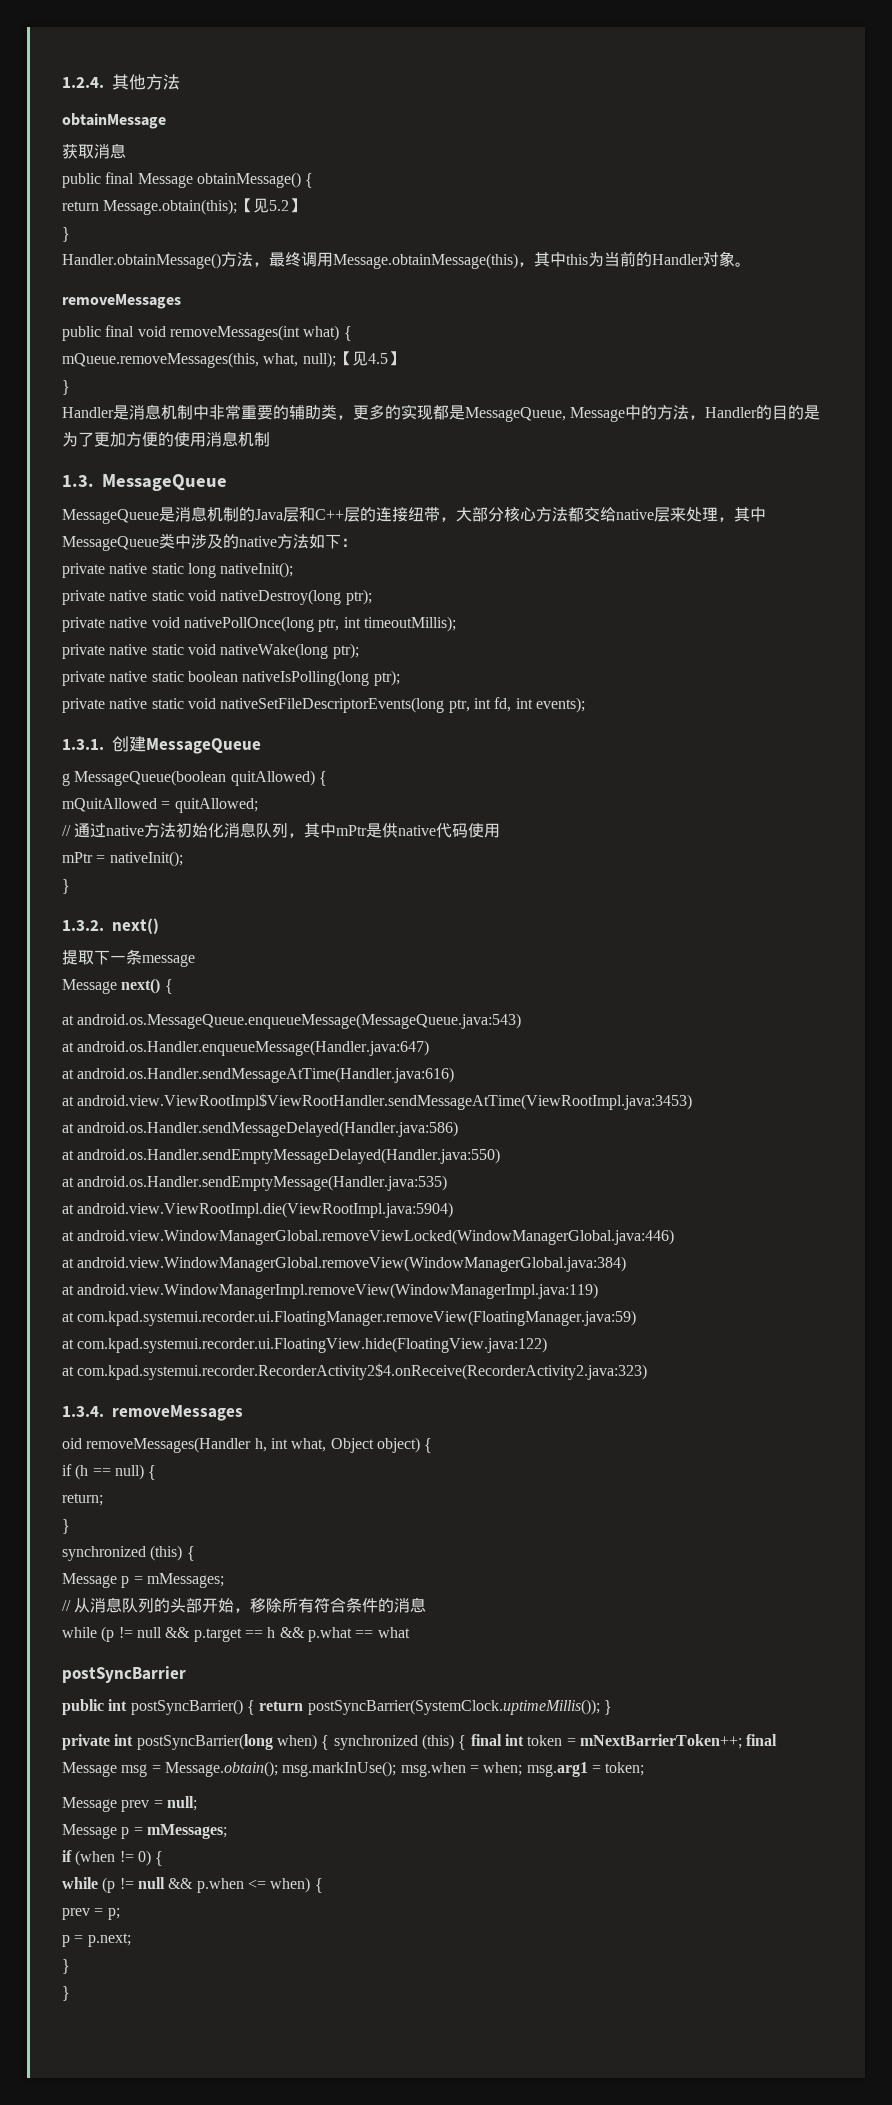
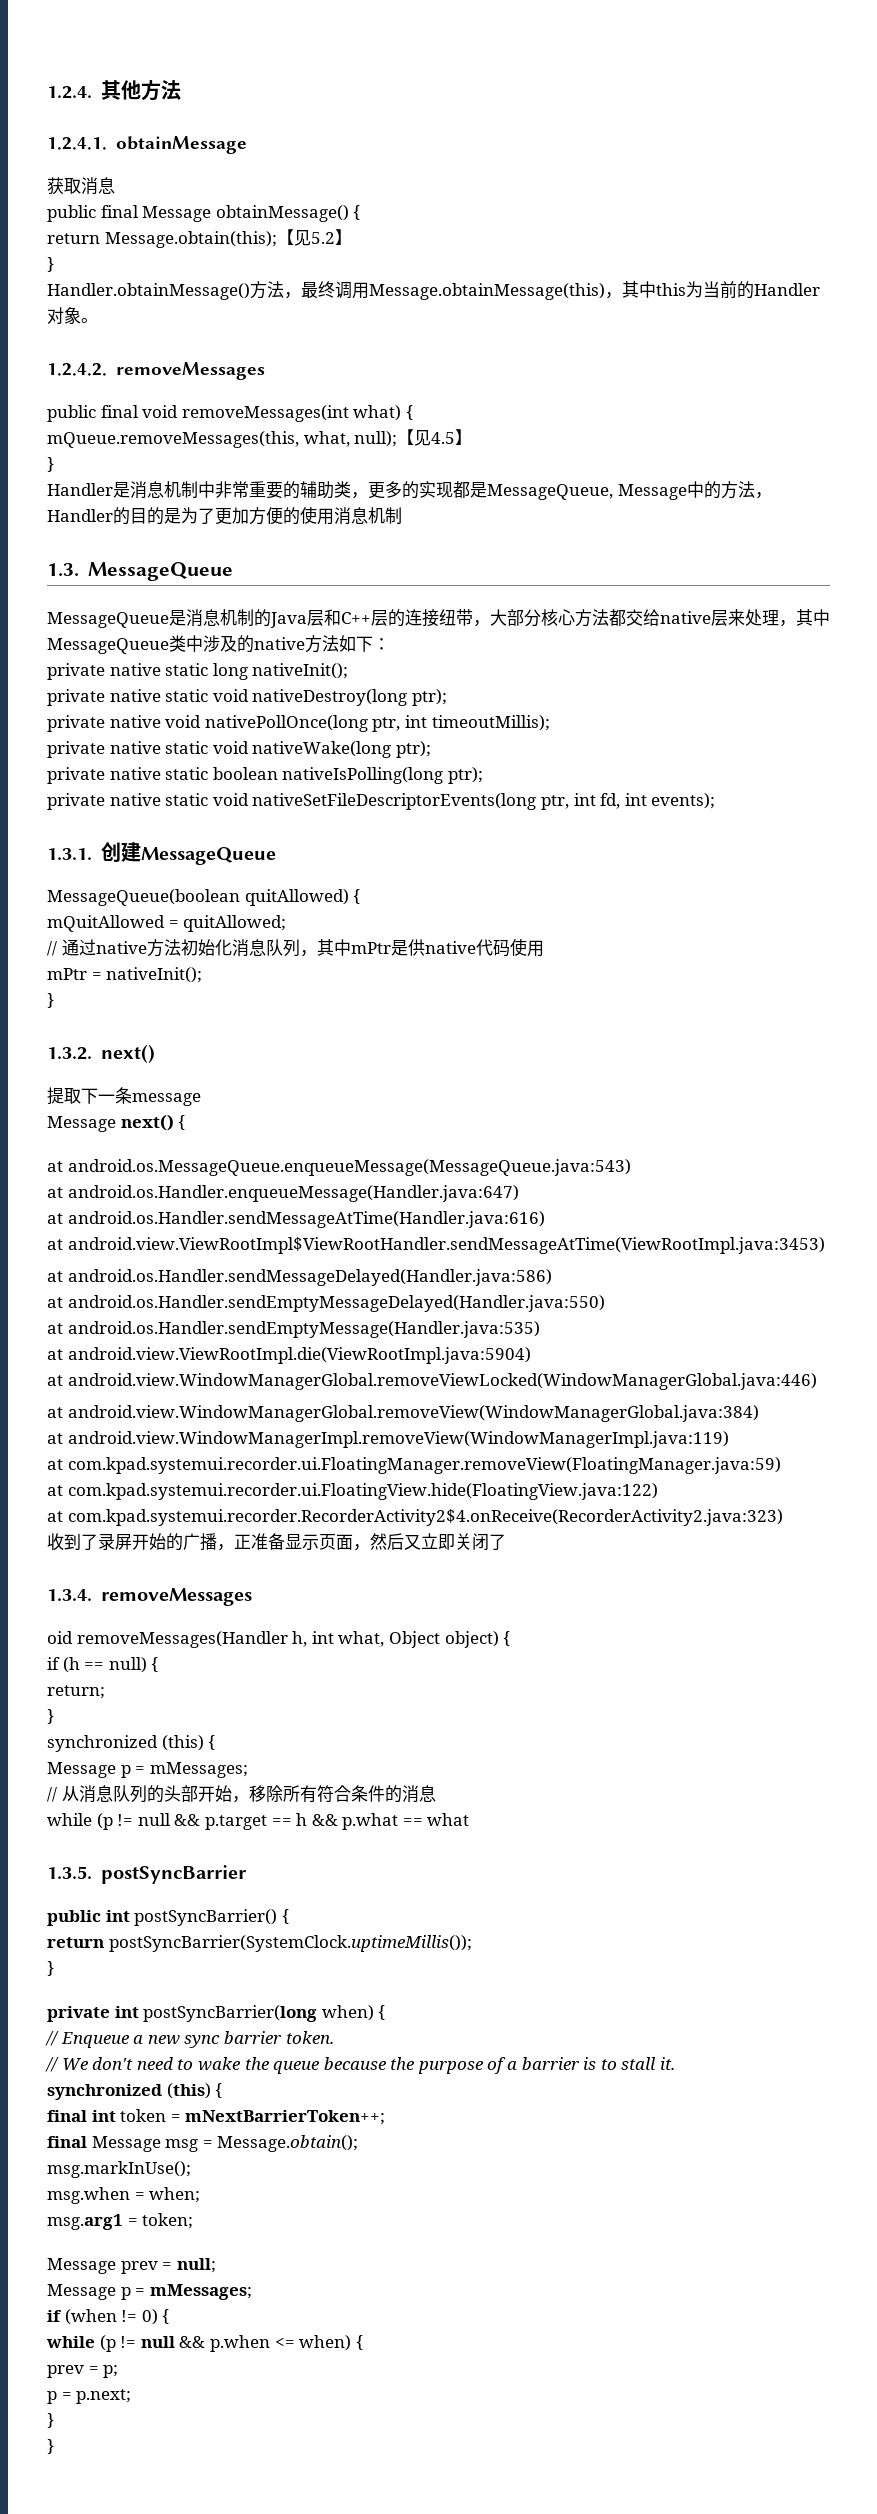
- obtainMessage
+ 1.2.4.1. obtainMessage
  Handler.obtainMessage()方法，最终调用Message.obtainMessage(this)，其中this为当前的Handler对象。
- removeMessages
+ 1.2.4.2. removeMessages
- g MessageQueue(boolean quitAllowed) {
+ MessageQueue(boolean quitAllowed) {
+ 收到了录屏开始的广播，正准备显示页面，然后又立即关闭了
- postSyncBarrier
+ 1.3.5. postSyncBarrier
- public int postSyncBarrier() { return postSyncBarrier(SystemClock.uptimeMillis()); }
+ public int postSyncBarrier() {
+ return postSyncBarrier(SystemClock.uptimeMillis());
+ }
- private int postSyncBarrier(long when) { synchronized (this) { final int token = mNextBarrierToken++; final Message msg = Message.obtain(); msg.markInUse(); msg.when = when; msg.arg1 = token;
+ private int postSyncBarrier(long when) {
+ // Enqueue a new sync barrier token.
+ // We don't need to wake the queue because the purpose of a barrier is to stall it.
+ synchronized (this) {
+ final int token = mNextBarrierToken++;
+ final Message msg = Message.obtain();
+ msg.markInUse();
+ msg.when = when;
+ msg.arg1 = token;

